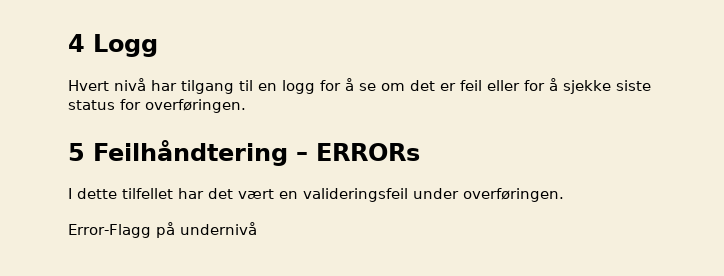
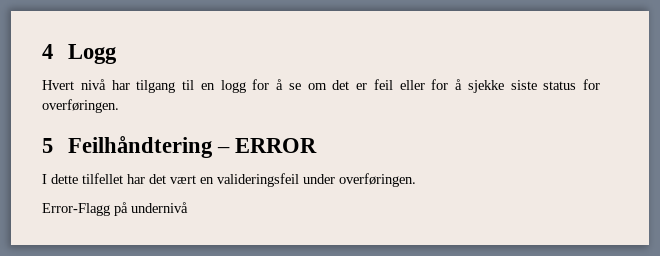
- 5 Feilhåndtering – ERRORs
+ 5 Feilhåndtering – ERROR

